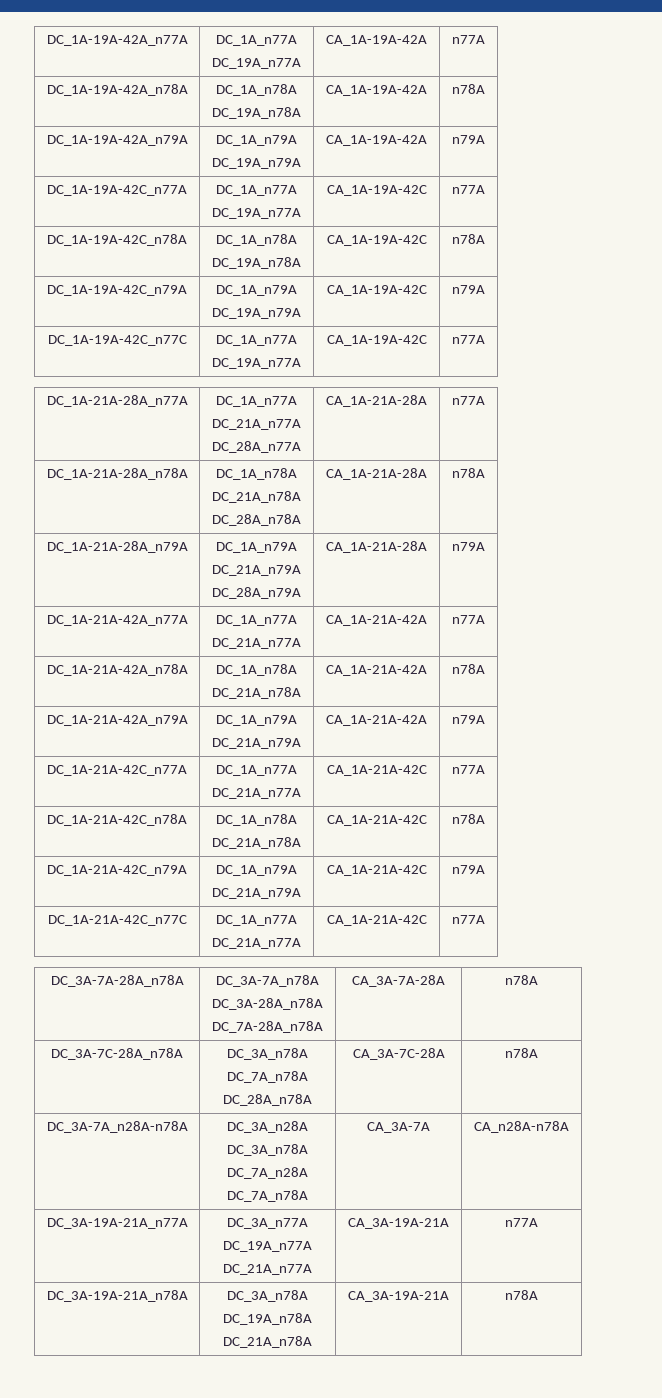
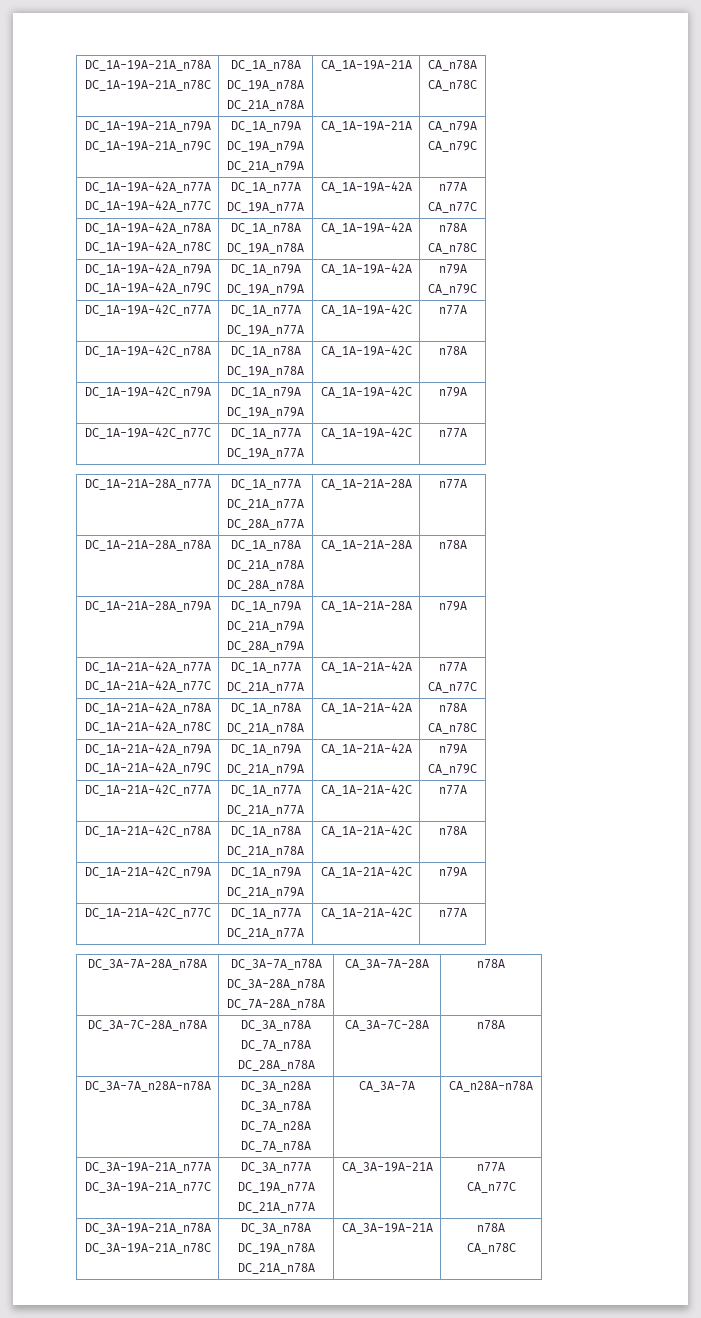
+ DC_1A-19A-21A_n78A
+ DC_1A-19A-21A_n78C | DC_1A_n78A
+ DC_19A_n78A
+ DC_21A_n78A | CA_1A-19A-21A | CA_n78A
+ CA_n78C
+ DC_1A-19A-21A_n79A
+ DC_1A-19A-21A_n79C | DC_1A_n79A
+ DC_19A_n79A
+ DC_21A_n79A | CA_1A-19A-21A | CA_n79A
+ CA_n79C
- DC_1A-19A-42A_n77A | DC_1A_n77A
+ DC_1A-19A-42A_n77A
+ DC_1A-19A-42A_n77C | DC_1A_n77A
  DC_19A_n77A | CA_1A-19A-42A | n77A
+ CA_n77C
- DC_1A-19A-42A_n78A | DC_1A_n78A
+ DC_1A-19A-42A_n78A
+ DC_1A-19A-42A_n78C | DC_1A_n78A
  DC_19A_n78A | CA_1A-19A-42A | n78A
+ CA_n78C
- DC_1A-19A-42A_n79A | DC_1A_n79A
+ DC_1A-19A-42A_n79A
+ DC_1A-19A-42A_n79C | DC_1A_n79A
  DC_19A_n79A | CA_1A-19A-42A | n79A
+ CA_n79C
- DC_1A-21A-42A_n77A | DC_1A_n77A
+ DC_1A-21A-42A_n77A
+ DC_1A-21A-42A_n77C | DC_1A_n77A
  DC_21A_n77A | CA_1A-21A-42A | n77A
+ CA_n77C
- DC_1A-21A-42A_n78A | DC_1A_n78A
+ DC_1A-21A-42A_n78A
+ DC_1A-21A-42A_n78C | DC_1A_n78A
  DC_21A_n78A | CA_1A-21A-42A | n78A
+ CA_n78C
- DC_1A-21A-42A_n79A | DC_1A_n79A
+ DC_1A-21A-42A_n79A
+ DC_1A-21A-42A_n79C | DC_1A_n79A
  DC_21A_n79A | CA_1A-21A-42A | n79A
+ CA_n79C
- DC_3A-19A-21A_n77A | DC_3A_n77A
+ DC_3A-19A-21A_n77A
+ DC_3A-19A-21A_n77C | DC_3A_n77A
  DC_19A_n77A
  DC_21A_n77A | CA_3A-19A-21A | n77A
+ CA_n77C
- DC_3A-19A-21A_n78A | DC_3A_n78A
+ DC_3A-19A-21A_n78A
+ DC_3A-19A-21A_n78C | DC_3A_n78A
  DC_19A_n78A
  DC_21A_n78A | CA_3A-19A-21A | n78A
+ CA_n78C

